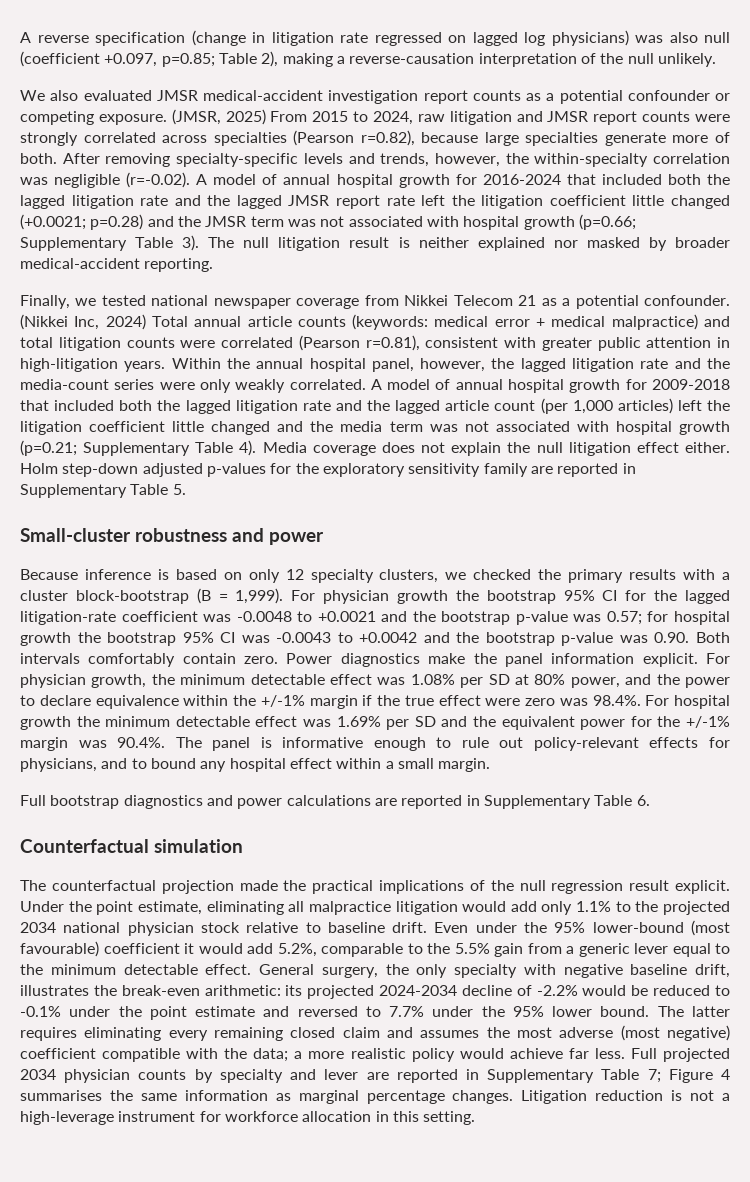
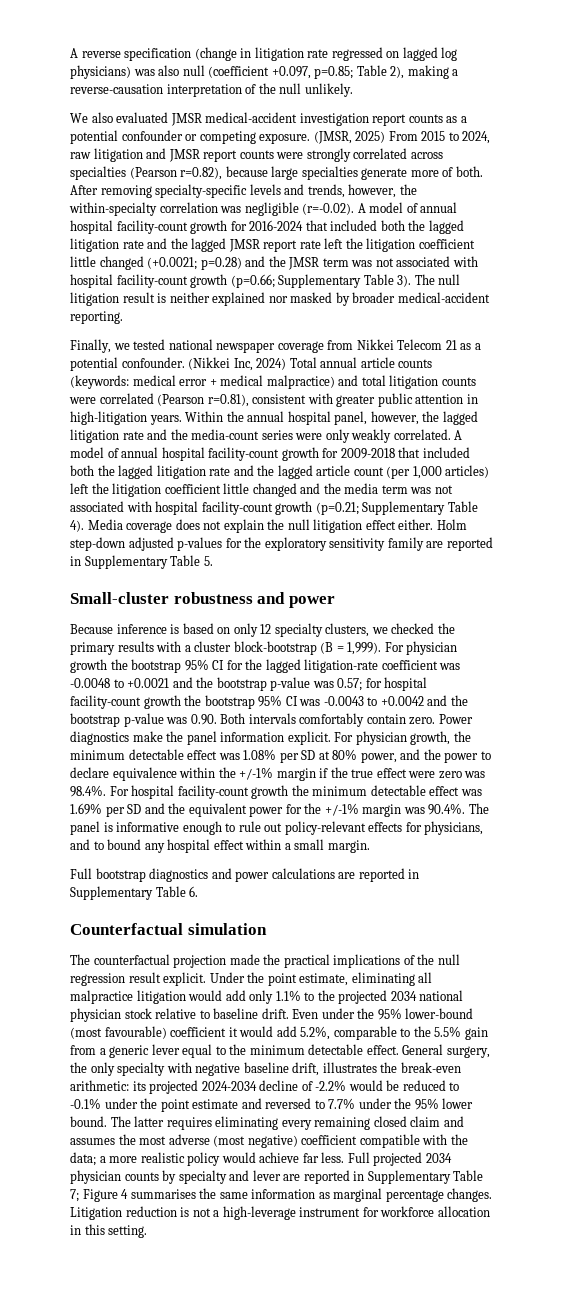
- After removing specialty-specific levels and trends, however, the within-specialty correlation was negligible (r=-0.02). A model of annual hospital growth for 2016-2024 that included both the lagged litigation rate and the lagged JMSR report rate left the litigation coefficient little changed (+0.0021; p=0.28) and the JMSR term was not associated with hospital growth (p=0.66; Supplementary Table 3).
+ After removing specialty-specific levels and trends, however, the within-specialty correlation was negligible (r=-0.02). A model of annual hospital facility-count growth for 2016-2024 that included both the lagged litigation rate and the lagged JMSR report rate left the litigation coefficient little changed (+0.0021; p=0.28) and the JMSR term was not associated with hospital facility-count growth (p=0.66; Supplementary Table 3).
- A model of annual hospital growth for 2009-2018 that included both the lagged litigation rate and the lagged article count (per 1,000 articles) left the litigation coefficient little changed and the media term was not associated with hospital growth (p=0.21; Supplementary Table 4).
+ A model of annual hospital facility-count growth for 2009-2018 that included both the lagged litigation rate and the lagged article count (per 1,000 articles) left the litigation coefficient little changed and the media term was not associated with hospital facility-count growth (p=0.21; Supplementary Table 4).
- For physician growth the bootstrap 95% CI for the lagged litigation-rate coefficient was -0.0048 to +0.0021 and the bootstrap p-value was 0.57; for hospital growth the bootstrap 95% CI was -0.0043 to +0.0042 and the bootstrap p-value was 0.90. Both intervals comfortably contain zero.
+ For physician growth the bootstrap 95% CI for the lagged litigation-rate coefficient was -0.0048 to +0.0021 and the bootstrap p-value was 0.57; for hospital facility-count growth the bootstrap 95% CI was -0.0043 to +0.0042 and the bootstrap p-value was 0.90. Both intervals comfortably contain zero.
- For physician growth, the minimum detectable effect was 1.08% per SD at 80% power, and the power to declare equivalence within the +/-1% margin if the true effect were zero was 98.4%. For hospital growth the minimum detectable effect was 1.69% per SD and the equivalent power for the +/-1% margin was 90.4%. The panel is informative enough to rule out policy-relevant effects for physicians, and to bound any hospital effect within a small margin.
+ For physician growth, the minimum detectable effect was 1.08% per SD at 80% power, and the power to declare equivalence within the +/-1% margin if the true effect were zero was 98.4%. For hospital facility-count growth the minimum detectable effect was 1.69% per SD and the equivalent power for the +/-1% margin was 90.4%. The panel is informative enough to rule out policy-relevant effects for physicians, and to bound any hospital effect within a small margin.

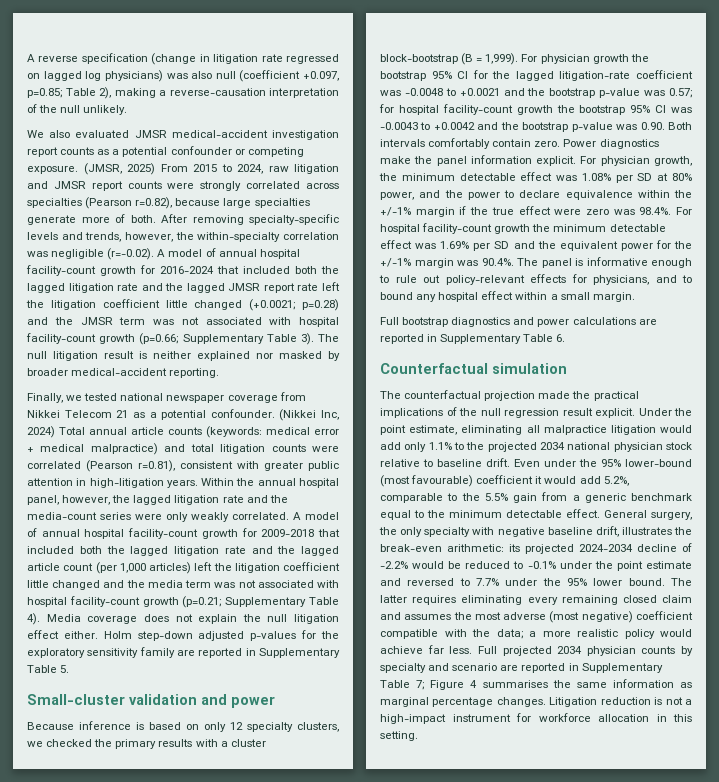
- Small-cluster robustness and power
+ Small-cluster validation and power
- Even under the 95% lower-bound (most favourable) coefficient it would add 5.2%, comparable to the 5.5% gain from a generic lever equal to the minimum detectable effect.
+ Even under the 95% lower-bound (most favourable) coefficient it would add 5.2%, comparable to the 5.5% gain from a generic benchmark equal to the minimum detectable effect.
- Full projected 2034 physician counts by specialty and lever are reported in Supplementary Table 7; Figure 4 summarises the same information as marginal percentage changes.
+ Full projected 2034 physician counts by specialty and scenario are reported in Supplementary Table 7; Figure 4 summarises the same information as marginal percentage changes.
- Litigation reduction is not a high-leverage instrument for workforce allocation in this setting.
+ Litigation reduction is not a high-impact instrument for workforce allocation in this setting.

